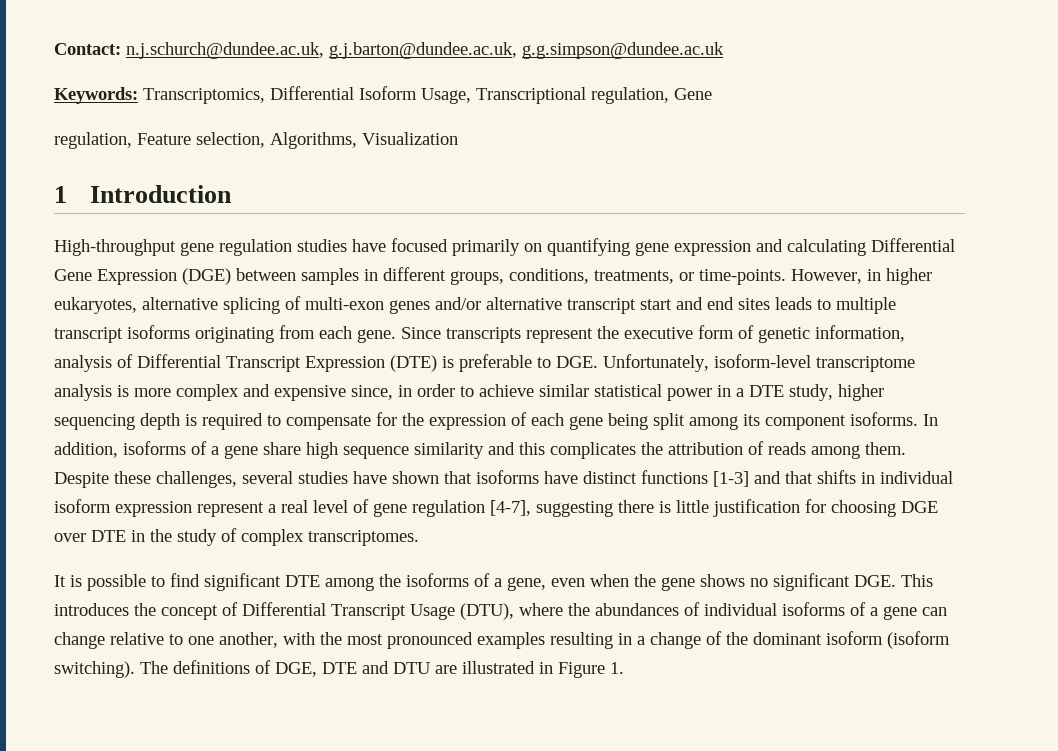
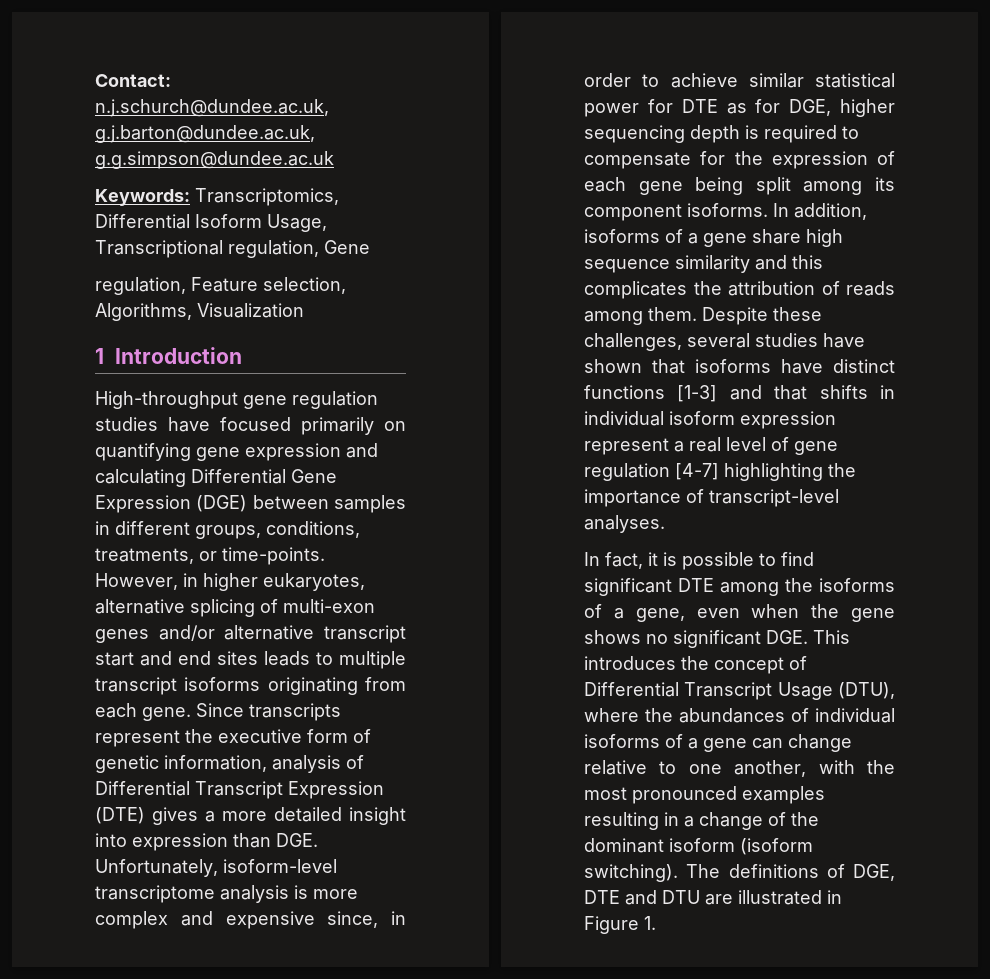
- Since transcripts represent the executive form of genetic information, analysis of Differential Transcript Expression (DTE) is preferable to DGE. Unfortunately, isoform-level transcriptome analysis is more complex and expensive since, in order to achieve similar statistical power in a DTE study, higher sequencing depth is required to compensate for the expression of each gene being split among its component isoforms.
+ Since transcripts represent the executive form of genetic information, analysis of Differential Transcript Expression (DTE) gives a more detailed insight into expression than DGE. Unfortunately, isoform-level transcriptome analysis is more complex and expensive since, in order to achieve similar statistical power for DTE as for DGE, higher sequencing depth is required to compensate for the expression of each gene being split among its component isoforms.
- Despite these challenges, several studies have shown that isoforms have distinct functions [1-3] and that shifts in individual isoform expression represent a real level of gene regulation [4-7], suggesting there is little justification for choosing DGE over DTE in the study of complex transcriptomes.
- It is possible to find significant DTE among the isoforms of a gene, even when the gene shows no significant DGE. This introduces the concept of Differential Transcript Usage (DTU), where the abundances of individual isoforms of a gene can change relative to one another, with the most pronounced examples resulting in a change of the dominant isoform (isoform switching).
+ Despite these challenges, several studies have shown that isoforms have distinct functions [1-3] and that shifts in individual isoform expression represent a real level of gene regulation [4-7] highlighting the importance of transcript-level analyses.
+ In fact, it is possible to find significant DTE among the isoforms of a gene, even when the gene shows no significant DGE. This introduces the concept of Differential Transcript Usage (DTU), where the abundances of individual isoforms of a gene can change relative to one another, with the most pronounced examples resulting in a change of the dominant isoform (isoform switching).

